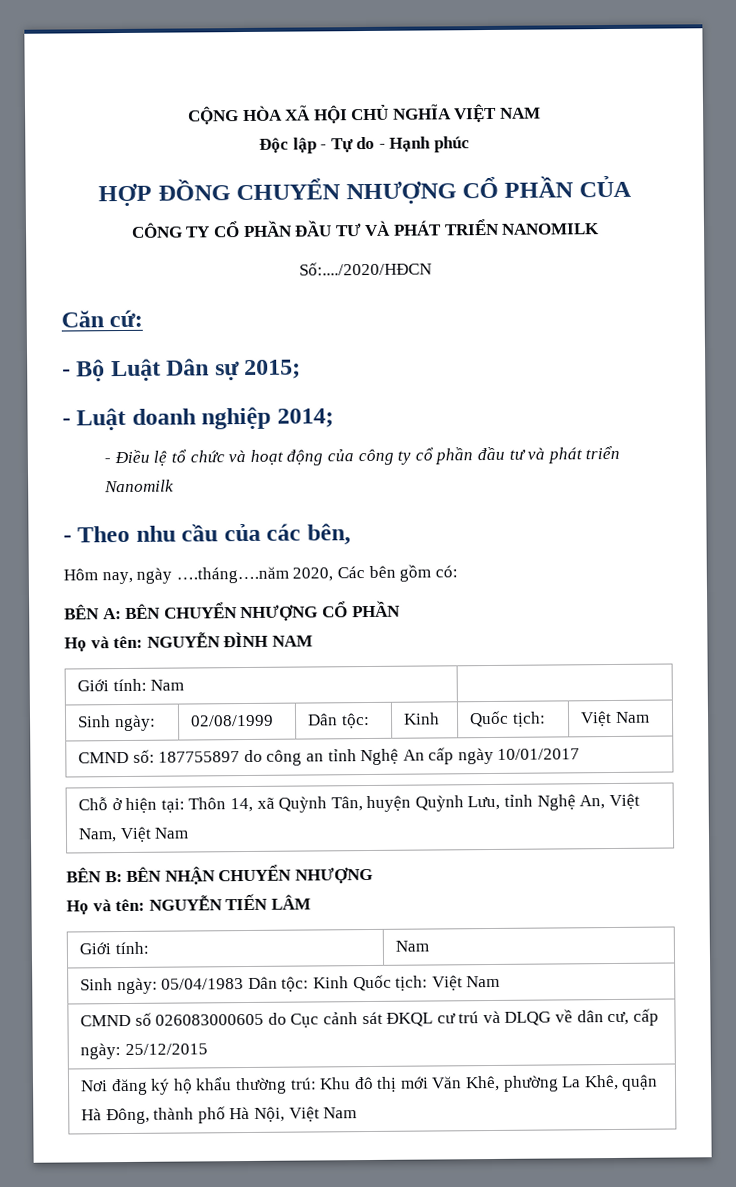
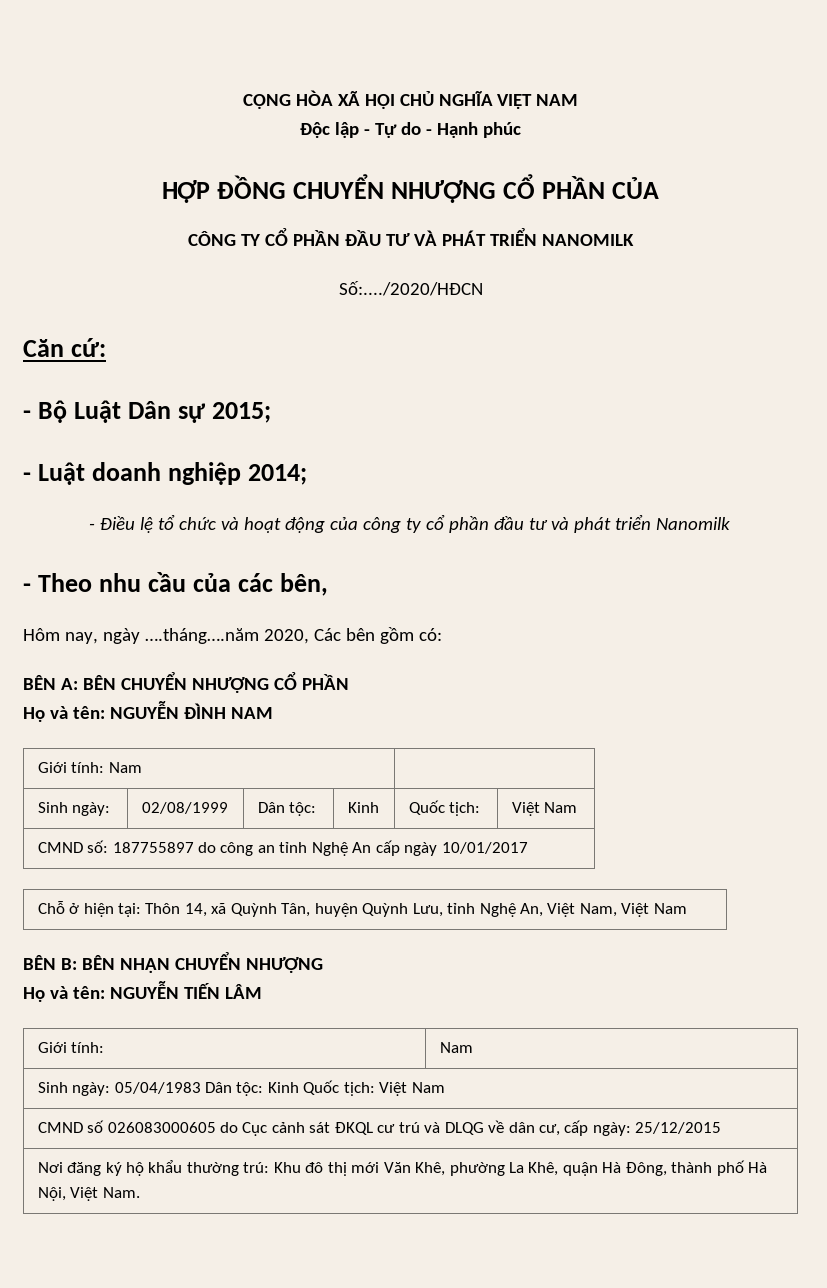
- Nơi đăng ký hộ khẩu thường trú: Khu đô thị mới Văn Khê, phường La Khê, quận Hà Đông, thành phố Hà Nội, Việt Nam
+ Nơi đăng ký hộ khẩu thường trú: Khu đô thị mới Văn Khê, phường La Khê, quận Hà Đông, thành phố Hà Nội, Việt Nam.

